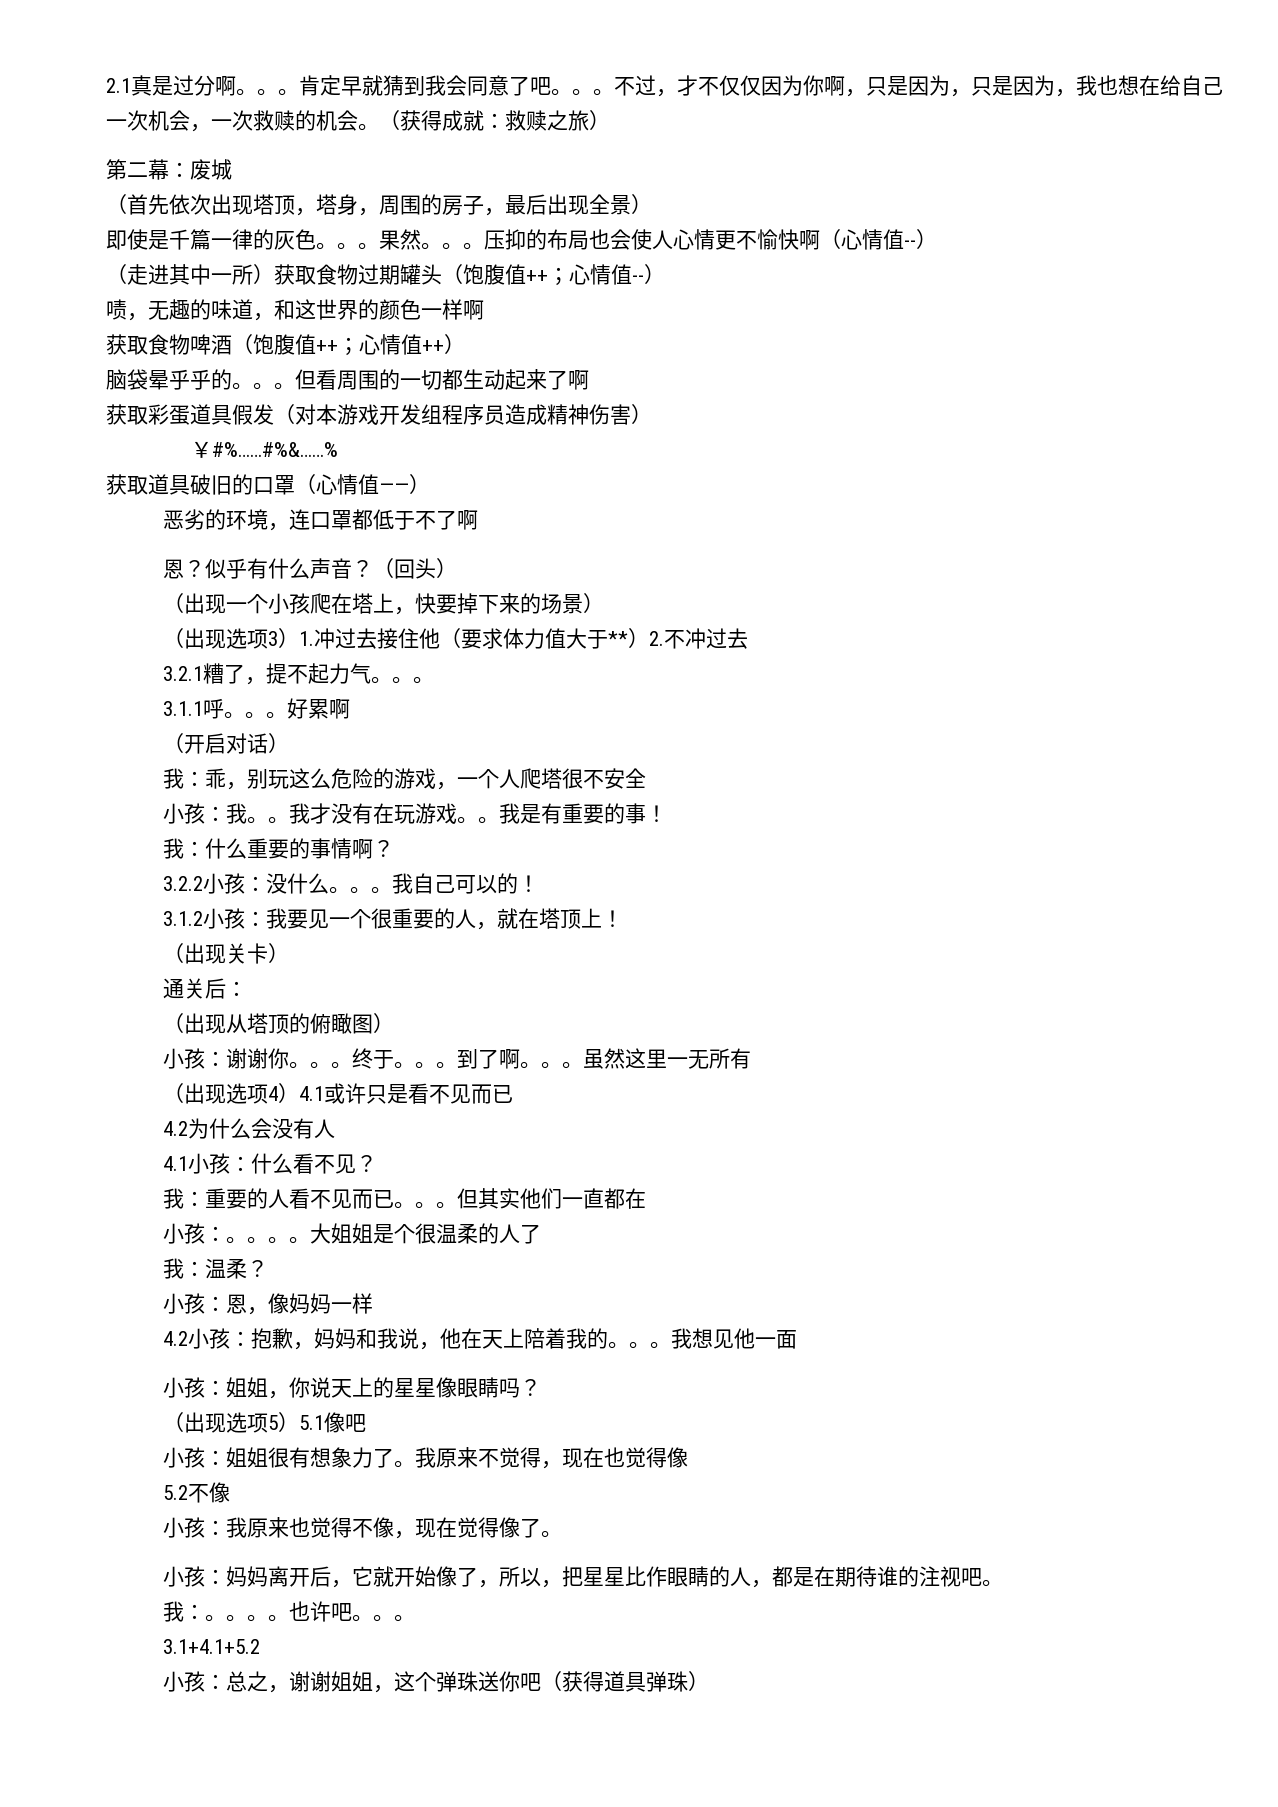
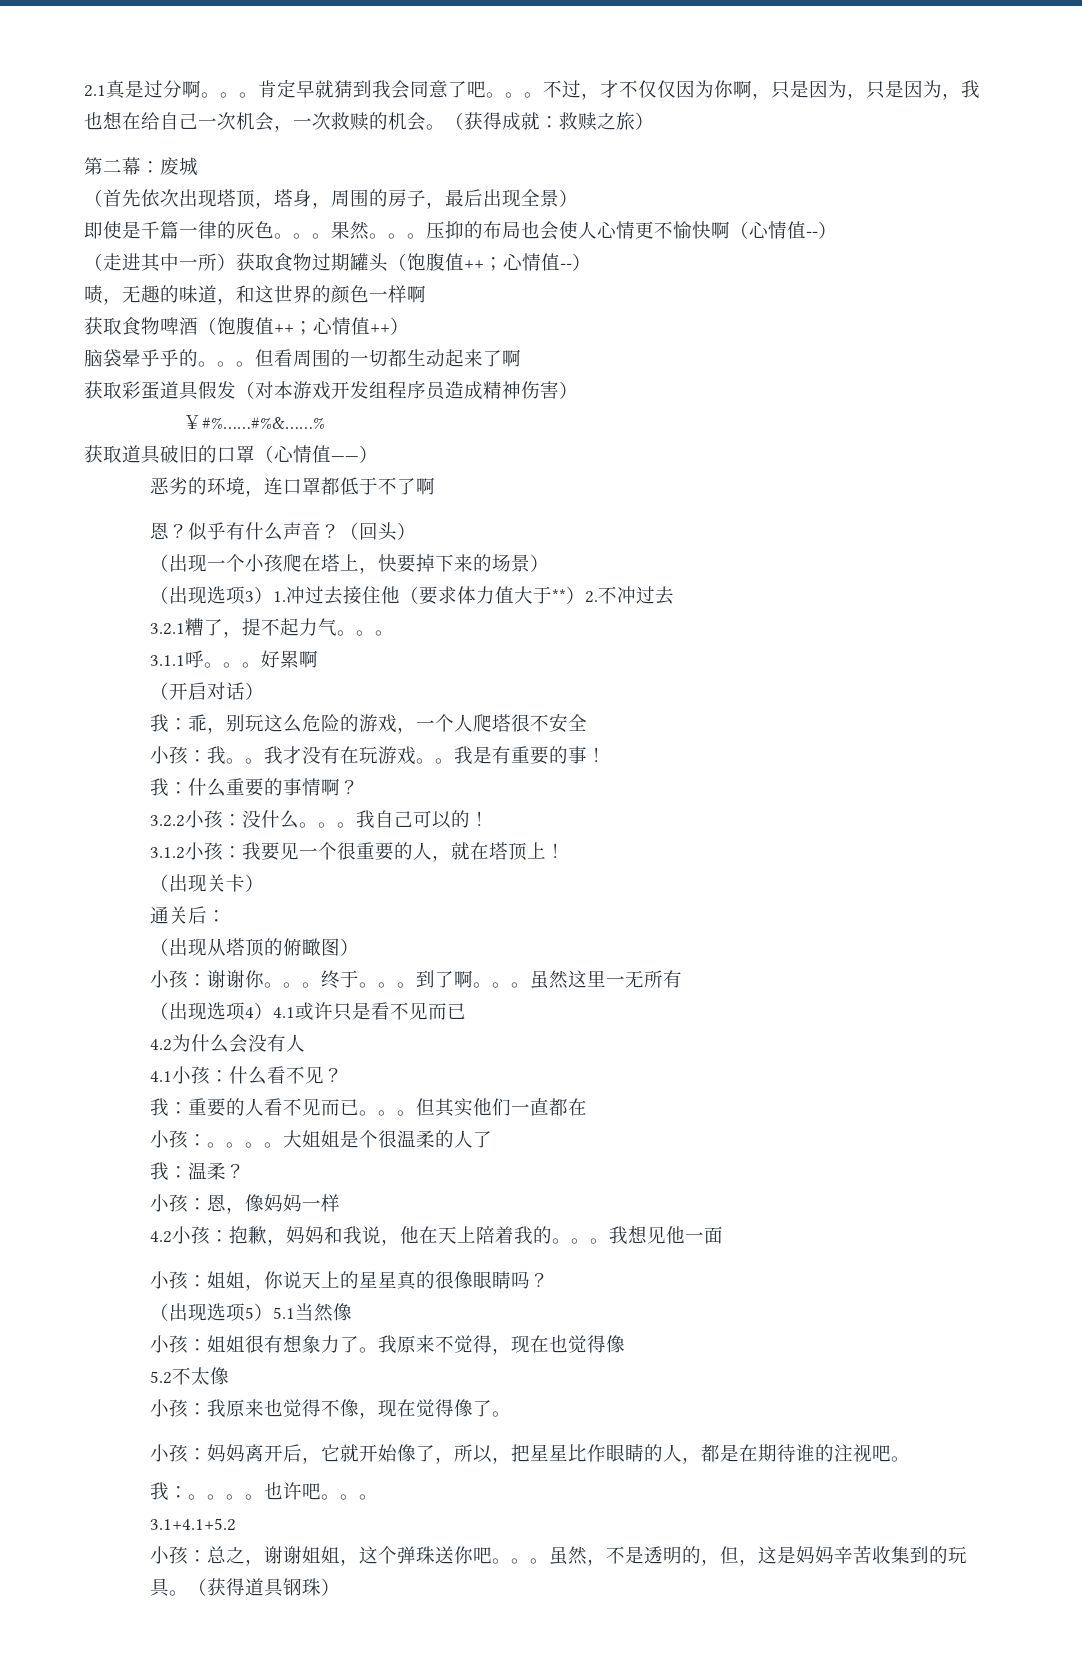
- 小孩：姐姐，你说天上的星星像眼睛吗？
+ 小孩：姐姐，你说天上的星星真的很像眼睛吗？
- （出现选项5）5.1像吧
+ （出现选项5）5.1当然像
- 5.2不像
+ 5.2不太像
- 小孩：总之，谢谢姐姐，这个弹珠送你吧（获得道具弹珠）
+ 小孩：总之，谢谢姐姐，这个弹珠送你吧。。。虽然，不是透明的，但，这是妈妈辛苦收集到的玩具。（获得道具钢珠）

